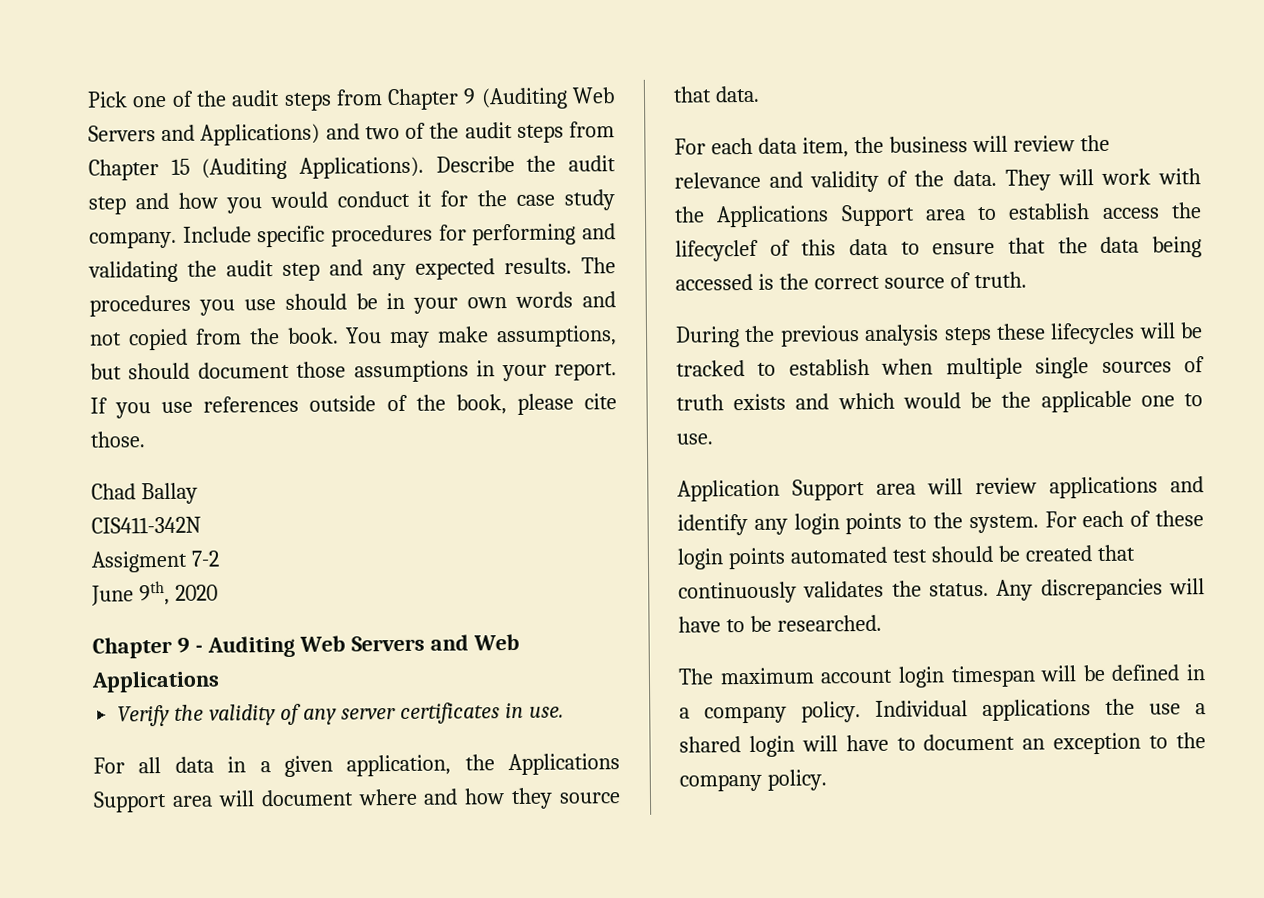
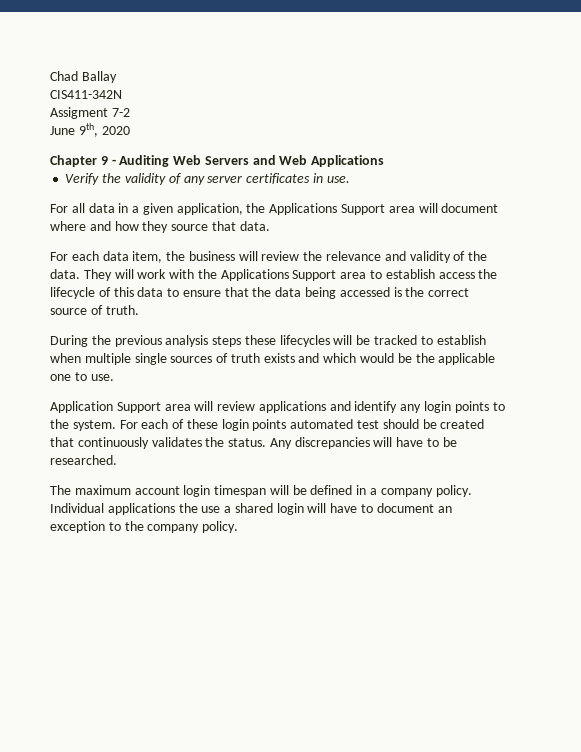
- Pick one of the audit steps from Chapter 9 (Auditing Web Servers and Applications) and two of the audit steps from Chapter 15 (Auditing Applications). Describe the audit step and how you would conduct it for the case study company. Include specific procedures for performing and validating the audit step and any expected results. The procedures you use should be in your own words and not copied from the book. You may make assumptions, but should document those assumptions in your report. If you use references outside of the book, please cite those.
- They will work with the Applications Support area to establish access the lifecyclef of this data to ensure that the data being accessed is the correct source of truth.
+ They will work with the Applications Support area to establish access the lifecycle of this data to ensure that the data being accessed is the correct source of truth.

